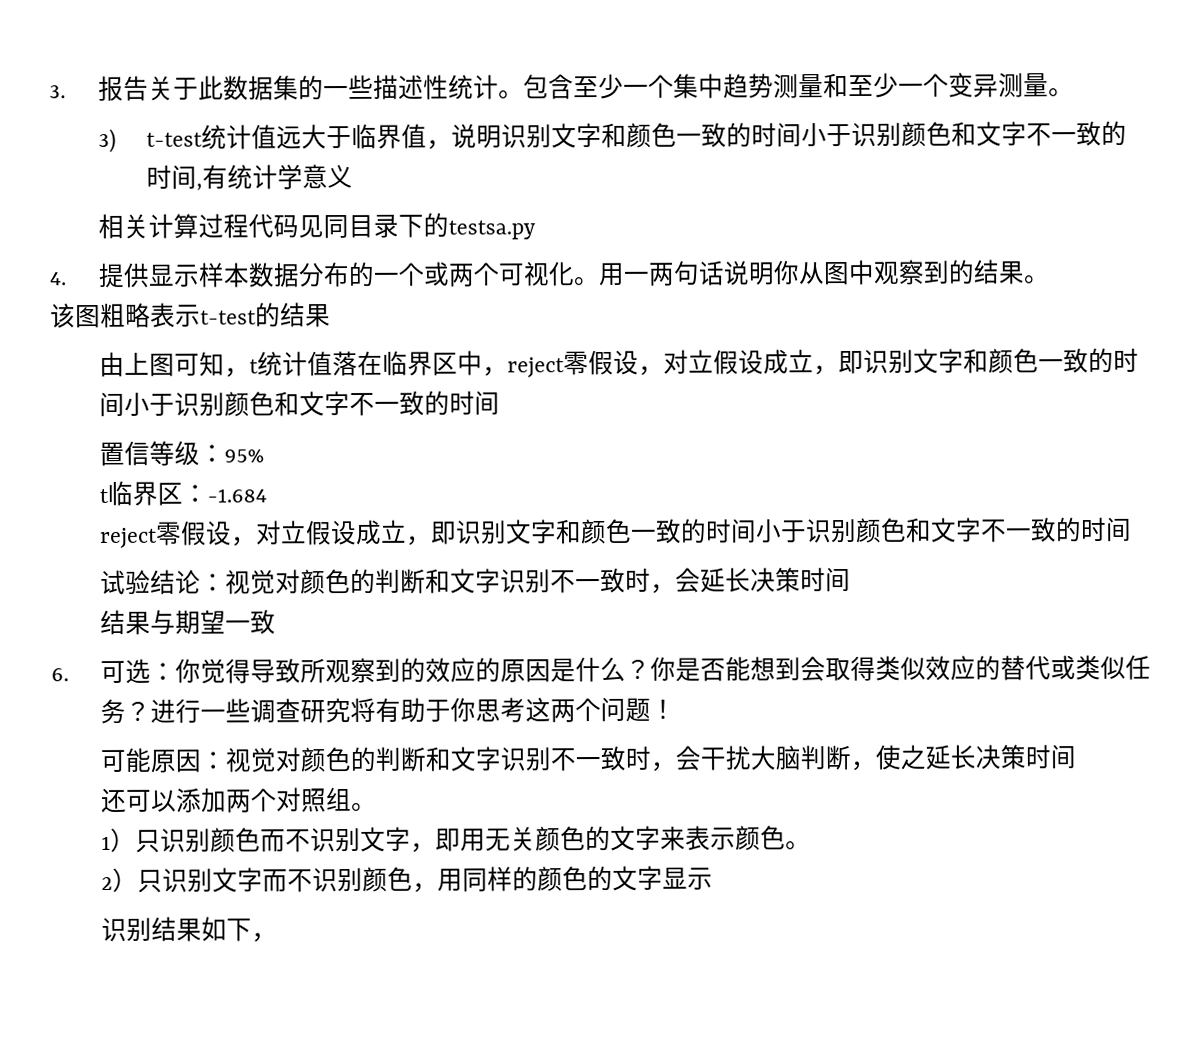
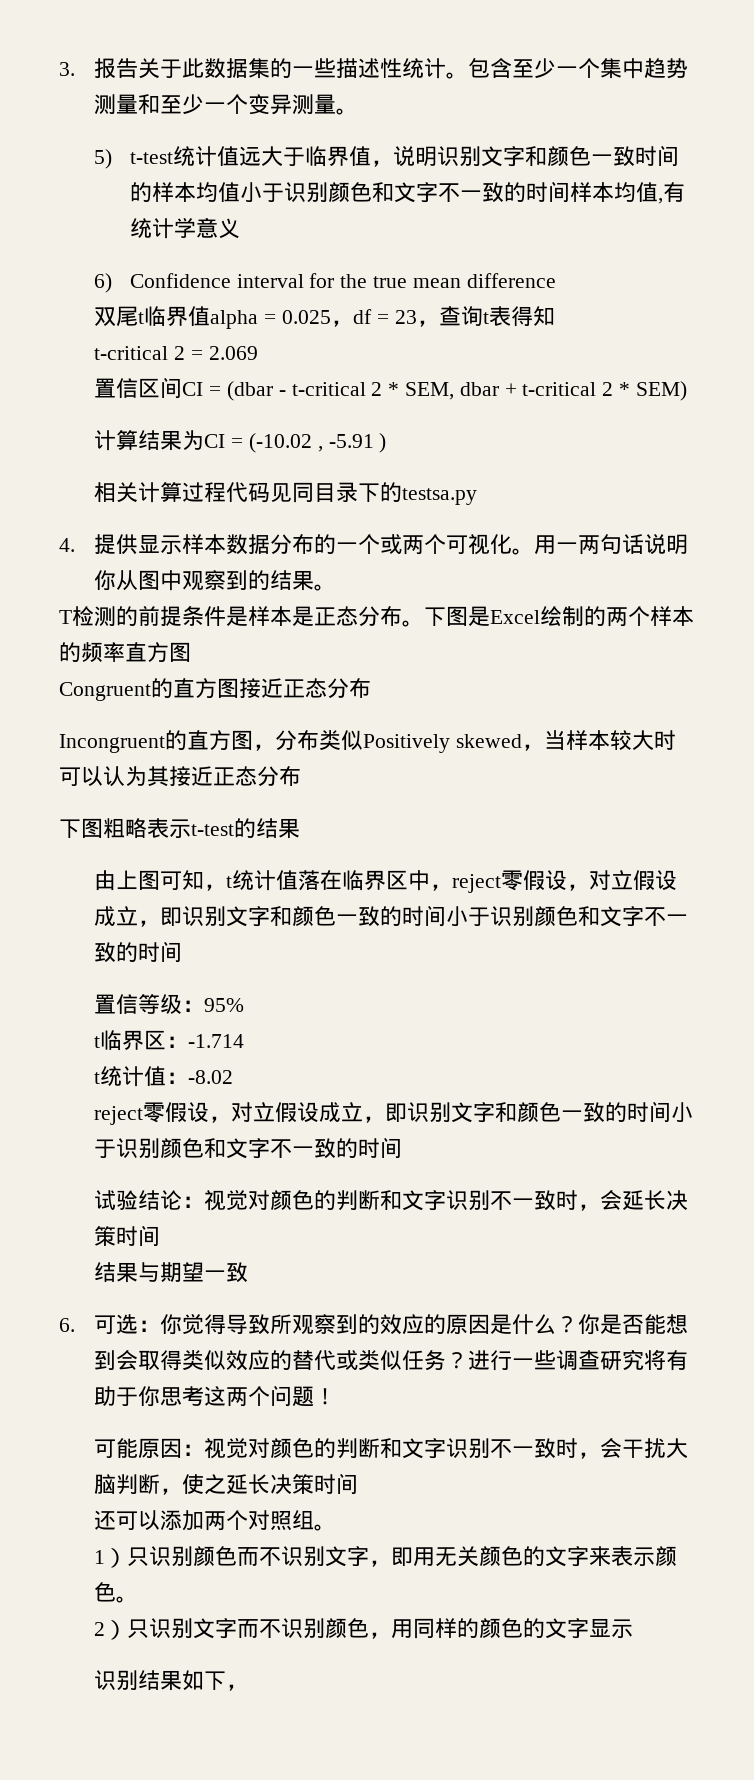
- 3) t-test统计值远大于临界值，说明识别文字和颜色一致的时间小于识别颜色和文字不一致的时间,有统计学意义
+ 5) t-test统计值远大于临界值，说明识别文字和颜色一致时间的样本均值小于识别颜色和文字不一致的时间样本均值,有统计学意义
+ 6) Confidence interval for the true mean difference
+ 双尾t临界值alpha = 0.025，df = 23，查询t表得知
+ t-critical 2 = 2.069
+ 置信区间CI = (dbar - t-critical 2 * SEM, dbar + t-critical 2 * SEM)
+ 计算结果为CI = (-10.02 , -5.91 )
- 该图粗略表示t-test的结果
+ T检测的前提条件是样本是正态分布。下图是Excel绘制的两个样本的频率直方图
+ Congruent的直方图接近正态分布
+ Incongruent的直方图，分布类似Positively skewed，当样本较大时可以认为其接近正态分布
+ 下图粗略表示t-test的结果
- t临界区：-1.684
+ t临界区：-1.714
+ t统计值：-8.02

